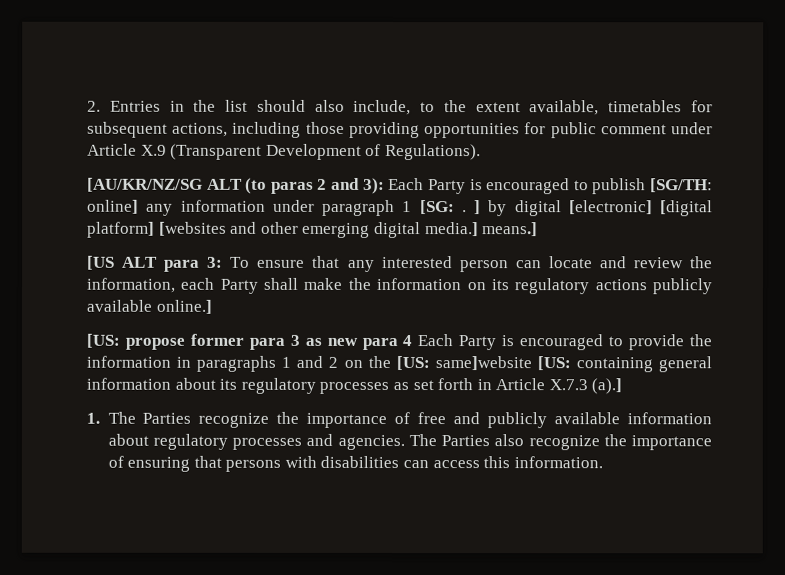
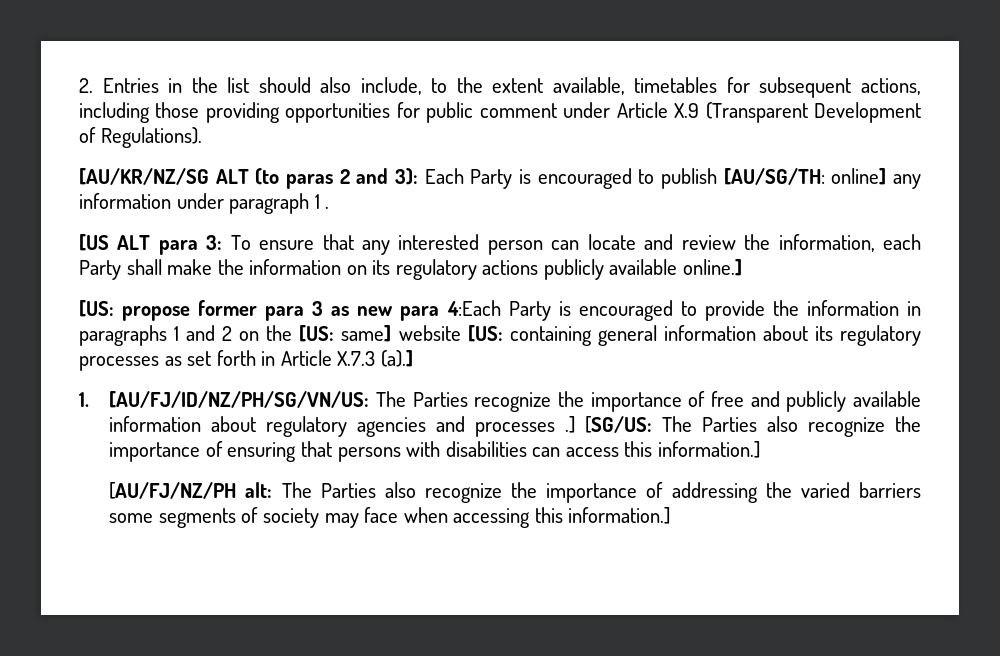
- [AU/KR/NZ/SG ALT (to paras 2 and 3): Each Party is encouraged to publish [SG/TH: online] any information under paragraph 1 [SG: . ] by digital [electronic] [digital platform] [websites and other emerging digital media.] means.]
+ [AU/KR/NZ/SG ALT (to paras 2 and 3): Each Party is encouraged to publish [AU/SG/TH: online] any information under paragraph 1 .
- [US: propose former para 3 as new para 4 Each Party is encouraged to provide the information in paragraphs 1 and 2 on the [US: same]website [US: containing general information about its regulatory processes as set forth in Article X.7.3 (a).]
+ [US: propose former para 3 as new para 4:Each Party is encouraged to provide the information in paragraphs 1 and 2 on the [US: same] website [US: containing general information about its regulatory processes as set forth in Article X.7.3 (a).]
- 1. The Parties recognize the importance of free and publicly available information about regulatory processes and agencies. The Parties also recognize the importance of ensuring that persons with disabilities can access this information.
+ 1. [AU/FJ/ID/NZ/PH/SG/VN/US: The Parties recognize the importance of free and publicly available information about regulatory agencies and processes .] [SG/US: The Parties also recognize the importance of ensuring that persons with disabilities can access this information.]
+ [AU/FJ/NZ/PH alt: The Parties also recognize the importance of addressing the varied barriers some segments of society may face when accessing this information.]

